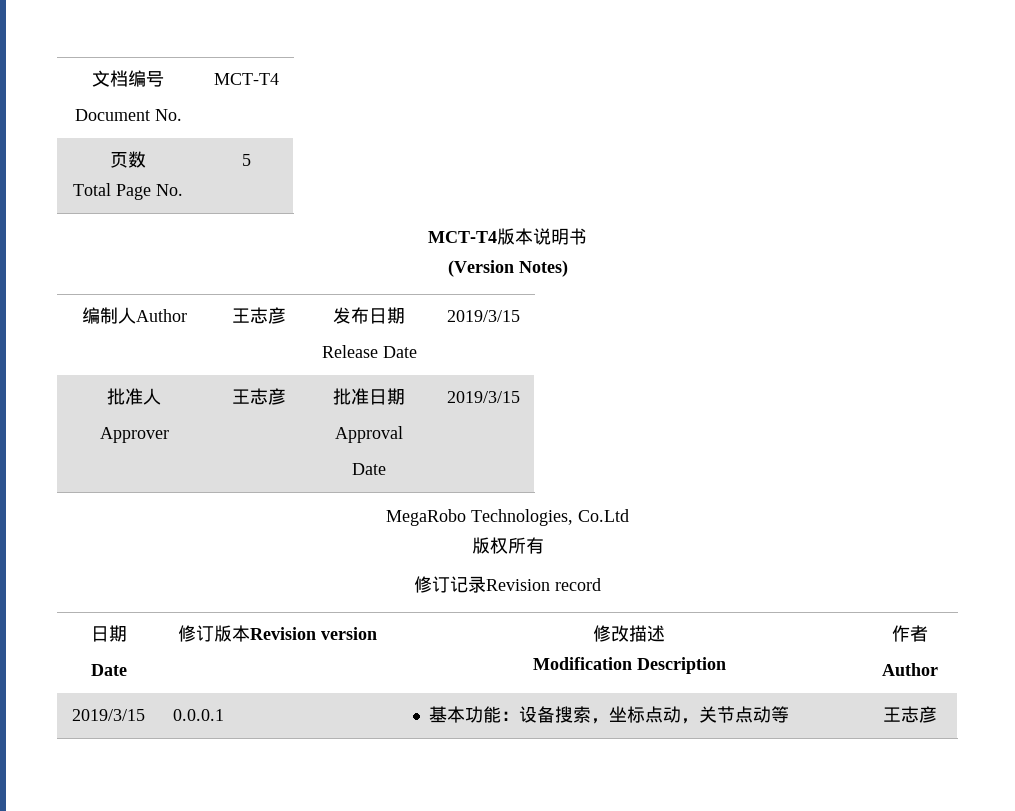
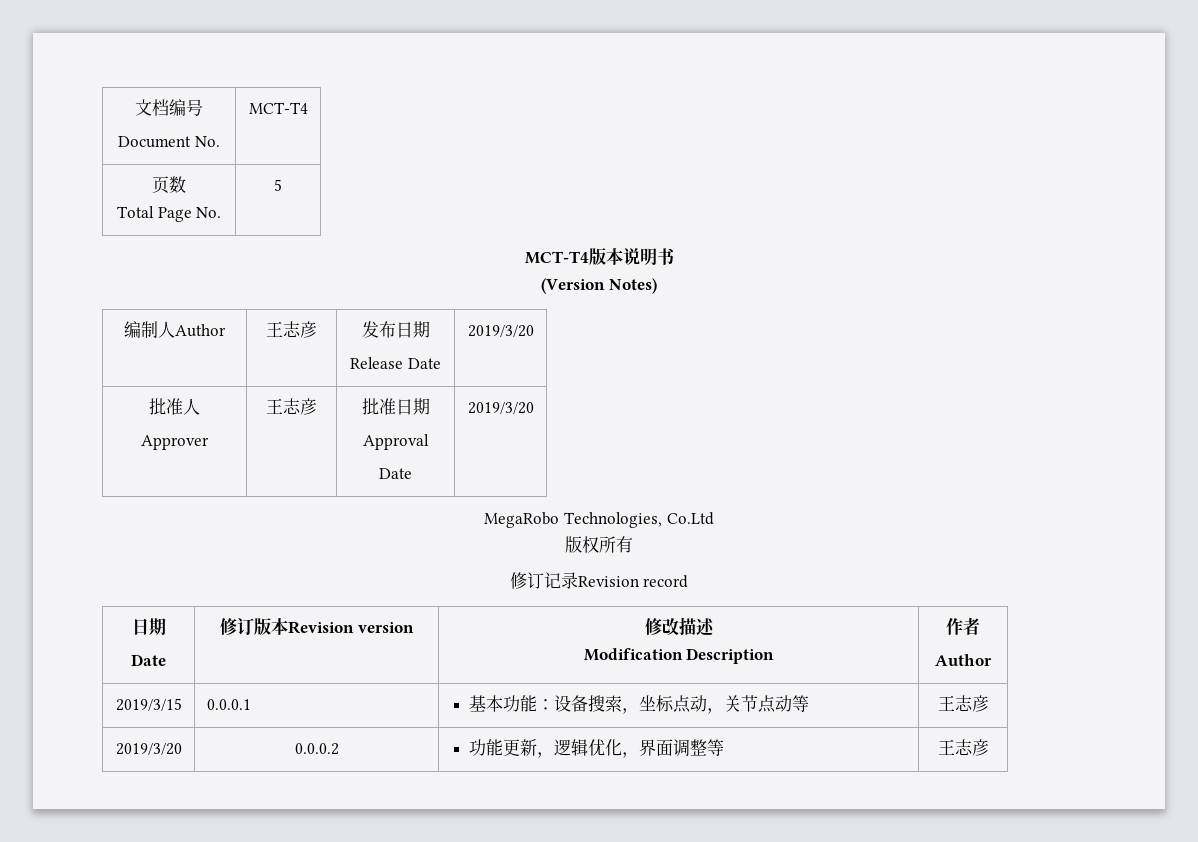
  编制人Author | 王志彦 | 发布日期
- Release Date | 2019/3/15
+ Release Date | 2019/3/20
  批准人
  Approver | 王志彦 | 批准日期
  Approval
- Date | 2019/3/15
+ Date | 2019/3/20
+ 2019/3/20 | 0.0.0.2 | 功能更新，逻辑优化，界面调整等 | 王志彦

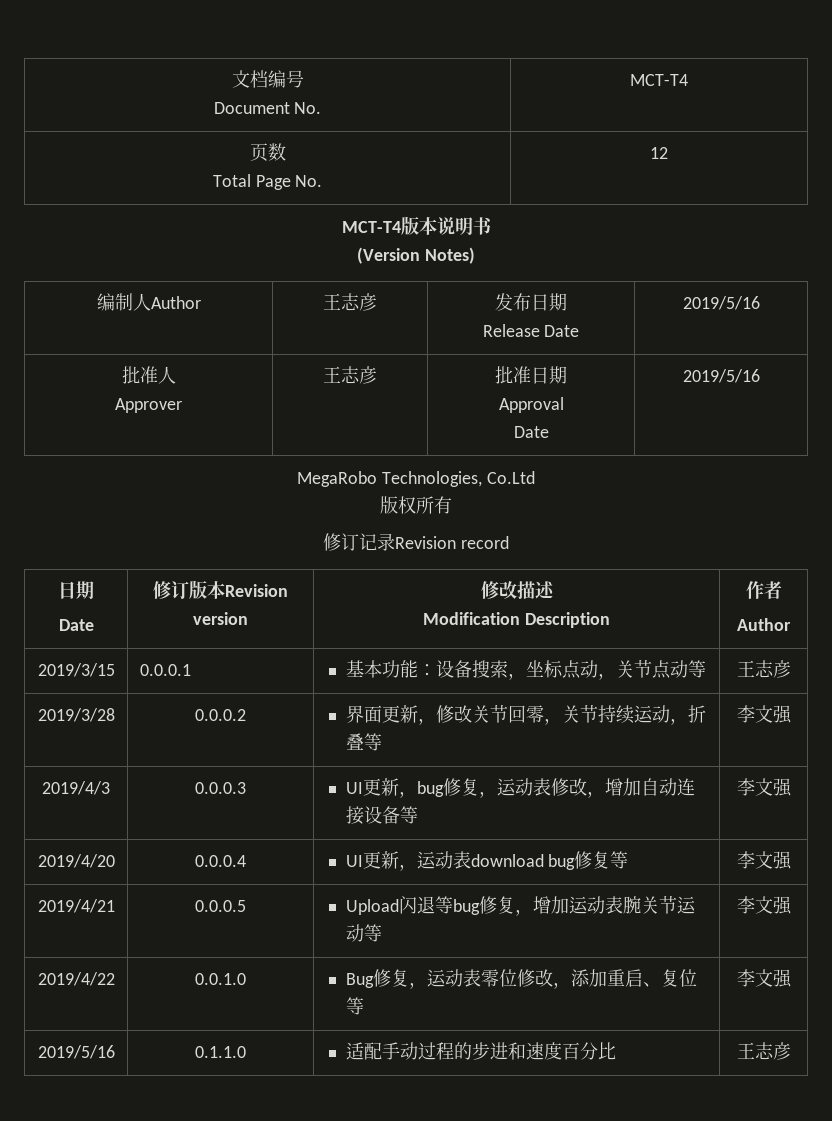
  页数
- Total Page No. | 5
+ Total Page No. | 12
  编制人Author | 王志彦 | 发布日期
- Release Date | 2019/3/20
+ Release Date | 2019/5/16
  批准人
  Approver | 王志彦 | 批准日期
  Approval
- Date | 2019/3/20
+ Date | 2019/5/16
- 2019/3/20 | 0.0.0.2 | 功能更新，逻辑优化，界面调整等 | 王志彦
+ 2019/3/28 | 0.0.0.2 | 界面更新，修改关节回零，关节持续运动，折叠等 | 李文强
+ 2019/4/3 | 0.0.0.3 | UI更新，bug修复，运动表修改，增加自动连接设备等 | 李文强
+ 2019/4/20 | 0.0.0.4 | UI更新，运动表download bug修复等 | 李文强
+ 2019/4/21 | 0.0.0.5 | Upload闪退等bug修复，增加运动表腕关节运动等 | 李文强
+ 2019/4/22 | 0.0.1.0 | Bug修复，运动表零位修改，添加重启、复位等 | 李文强
+ 2019/5/16 | 0.1.1.0 | 适配手动过程的步进和速度百分比 | 王志彦

